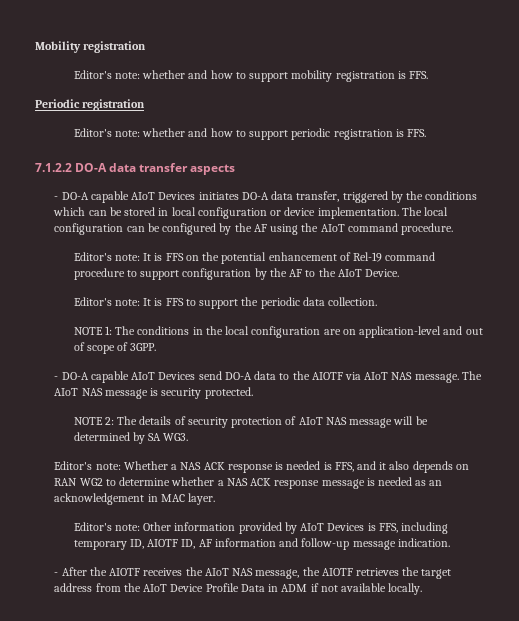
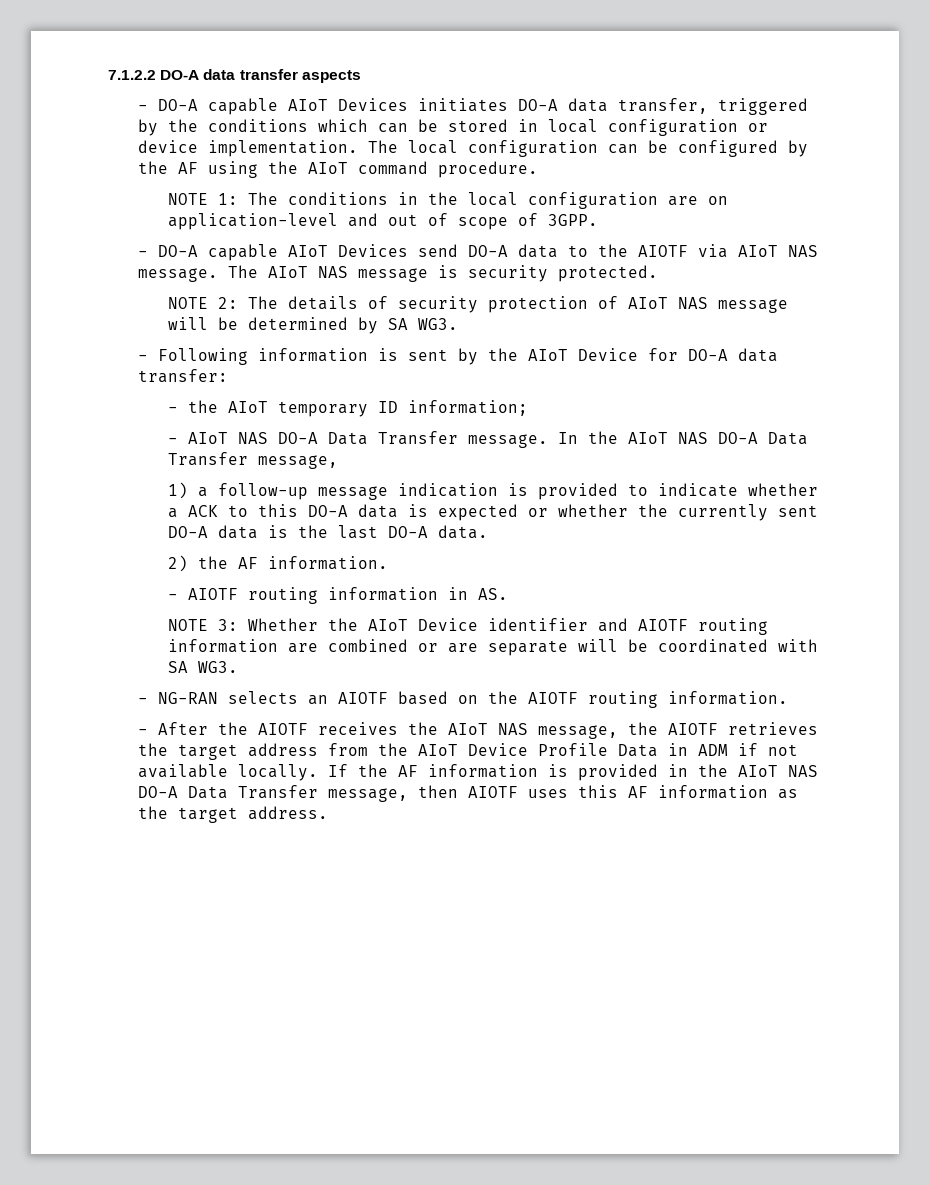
- Mobility registration
- Editor's note: whether and how to support mobility registration is FFS.
- Periodic registration
- Editor's note: whether and how to support periodic registration is FFS.
- Editor's note: It is FFS on the potential enhancement of Rel-19 command procedure to support configuration by the AF to the AIoT Device.
- Editor's note: It is FFS to support the periodic data collection.
- Editor's note: Whether a NAS ACK response is needed is FFS, and it also depends on RAN WG2 to determine whether a NAS ACK response message is needed as an acknowledgement in MAC layer.
- Editor's note: Other information provided by AIoT Devices is FFS, including temporary ID, AIOTF ID, AF information and follow-up message indication.
+ - Following information is sent by the AIoT Device for DO-A data transfer:
+ - the AIoT temporary ID information;
+ - AIoT NAS DO-A Data Transfer message. In the AIoT NAS DO-A Data Transfer message,
+ 1) a follow-up message indication is provided to indicate whether a ACK to this DO-A data is expected or whether the currently sent DO-A data is the last DO-A data.
+ 2) the AF information.
+ - AIOTF routing information in AS.
+ NOTE 3: Whether the AIoT Device identifier and AIOTF routing information are combined or are separate will be coordinated with SA WG3.
+ - NG-RAN selects an AIOTF based on the AIOTF routing information.
+ If the AF information is provided in the AIoT NAS DO-A Data Transfer message, then AIOTF uses this AF information as the target address.

